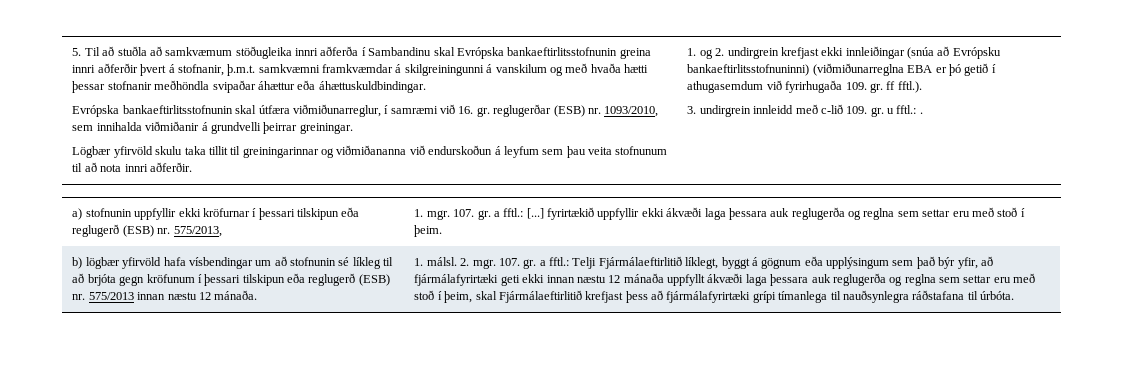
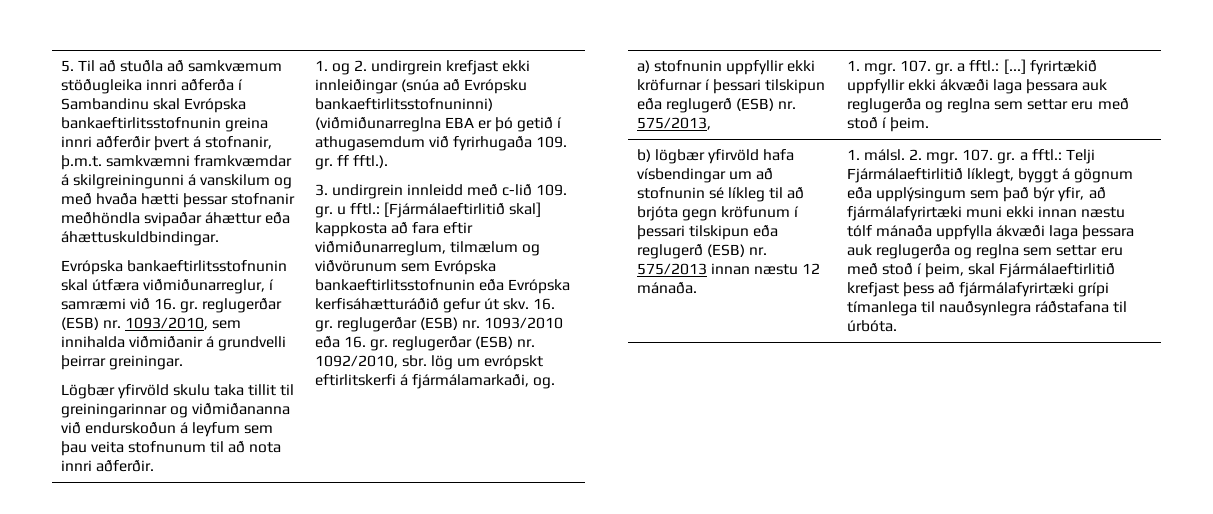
- 3. undirgrein innleidd með c-lið 109. gr. u fftl.: .
+ 3. undirgrein innleidd með c-lið 109. gr. u fftl.: [Fjármálaeftirlitið skal] kappkosta að fara eftir viðmiðunarreglum, tilmælum og viðvörunum sem Evrópska bankaeftirlitsstofnunin eða Evrópska kerfisáhætturáðið gefur út skv. 16. gr. reglugerðar (ESB) nr. 1093/2010 eða 16. gr. reglugerðar (ESB) nr. 1092/2010, sbr. lög um evrópskt eftirlitskerfi á fjármálamarkaði, og.
- 107. gr. a fftl.: Telji Fjármálaeftirlitið líklegt, byggt á gögnum eða upplýsingum sem það býr yfir, að fjármálafyrirtæki geti ekki innan næstu 12 mánaða uppfyllt ákvæði laga þessara auk reglugerða og reglna sem settar eru með stoð í þeim, skal Fjármálaeftirlitið krefjast þess að fjármálafyrirtæki grípi tímanlega til nauðsynlegra ráðstafana til úrbóta.
+ 107. gr. a fftl.: Telji Fjármálaeftirlitið líklegt, byggt á gögnum eða upplýsingum sem það býr yfir, að fjármálafyrirtæki muni ekki innan næstu tólf mánaða uppfylla ákvæði laga þessara auk reglugerða og reglna sem settar eru með stoð í þeim, skal Fjármálaeftirlitið krefjast þess að fjármálafyrirtæki grípi tímanlega til nauðsynlegra ráðstafana til úrbóta.

